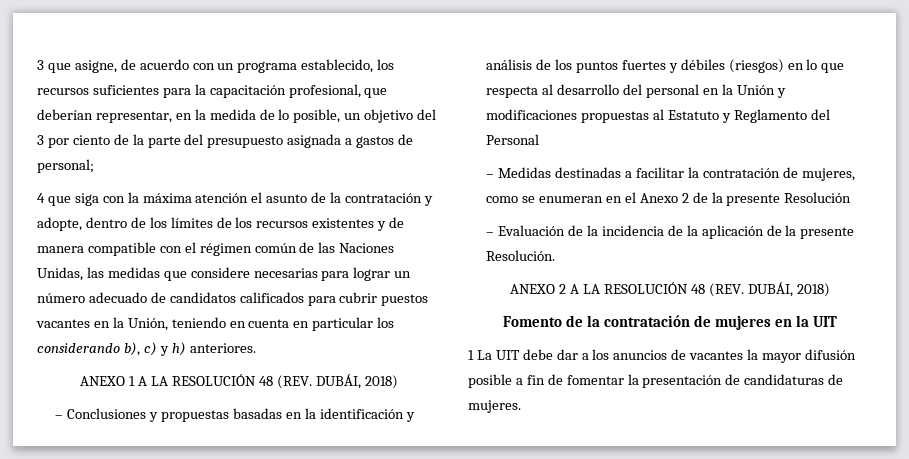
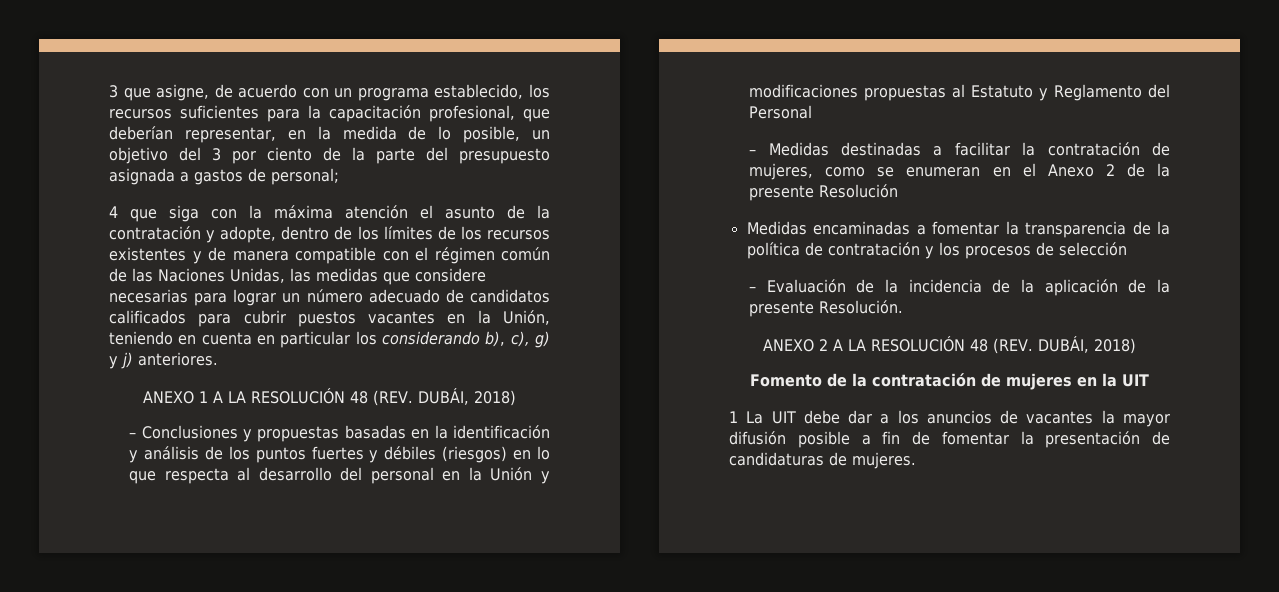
- 4 que siga con la máxima atención el asunto de la contratación y adopte, dentro de los límites de los recursos existentes y de manera compatible con el régimen común de las Naciones Unidas, las medidas que considere necesarias para lograr un número adecuado de candidatos calificados para cubrir puestos vacantes en la Unión, teniendo en cuenta en particular los considerando b), c) y h) anteriores.
+ 4 que siga con la máxima atención el asunto de la contratación y adopte, dentro de los límites de los recursos existentes y de manera compatible con el régimen común de las Naciones Unidas, las medidas que considere necesarias para lograr un número adecuado de candidatos calificados para cubrir puestos vacantes en la Unión, teniendo en cuenta en particular los considerando b), c), g) y j) anteriores.
+ Medidas encaminadas a fomentar la transparencia de la política de contratación y los procesos de selección

